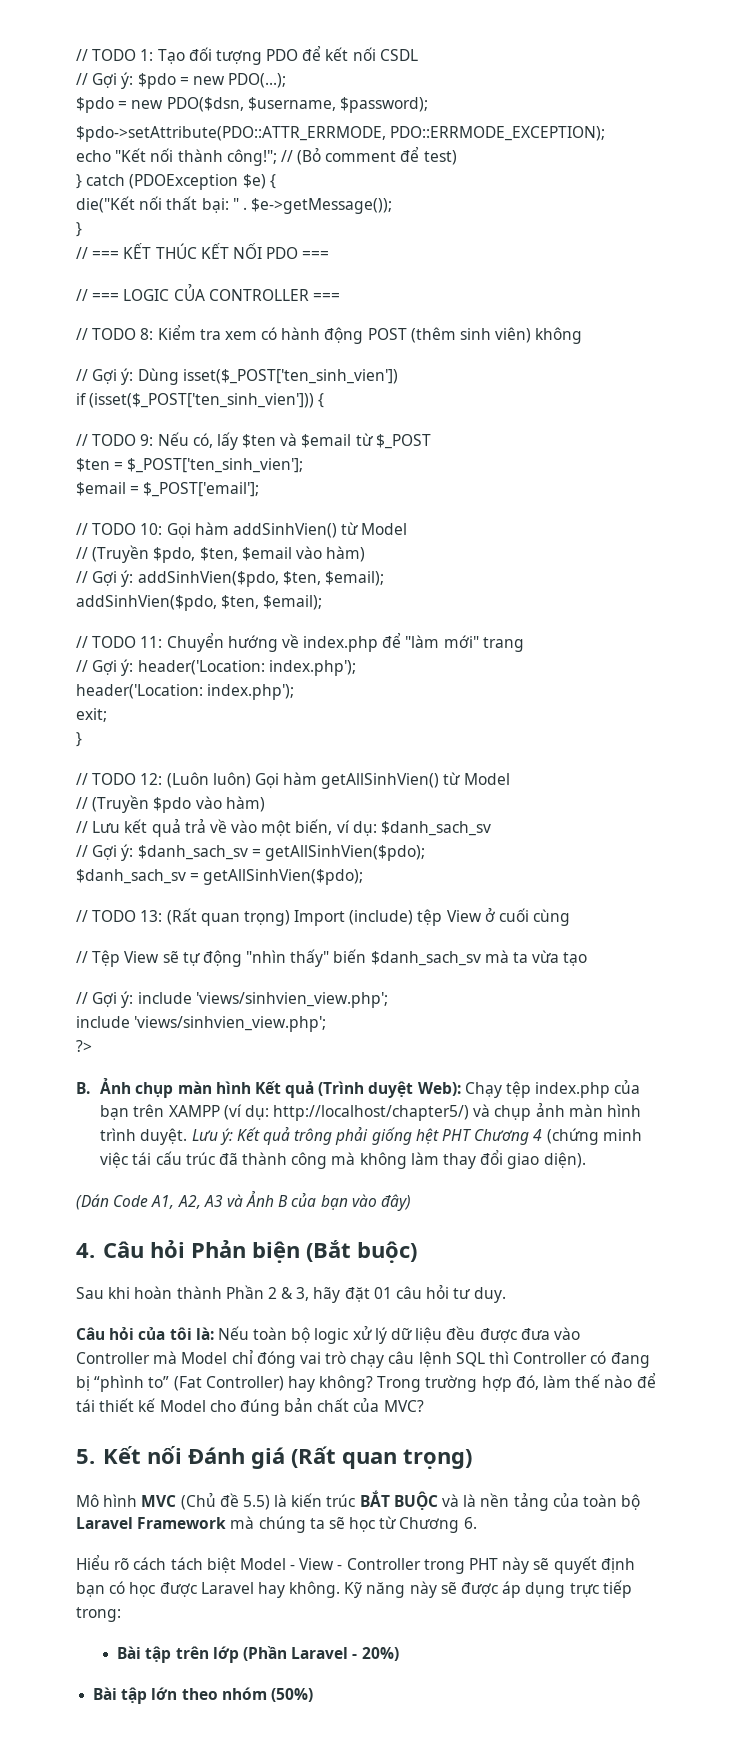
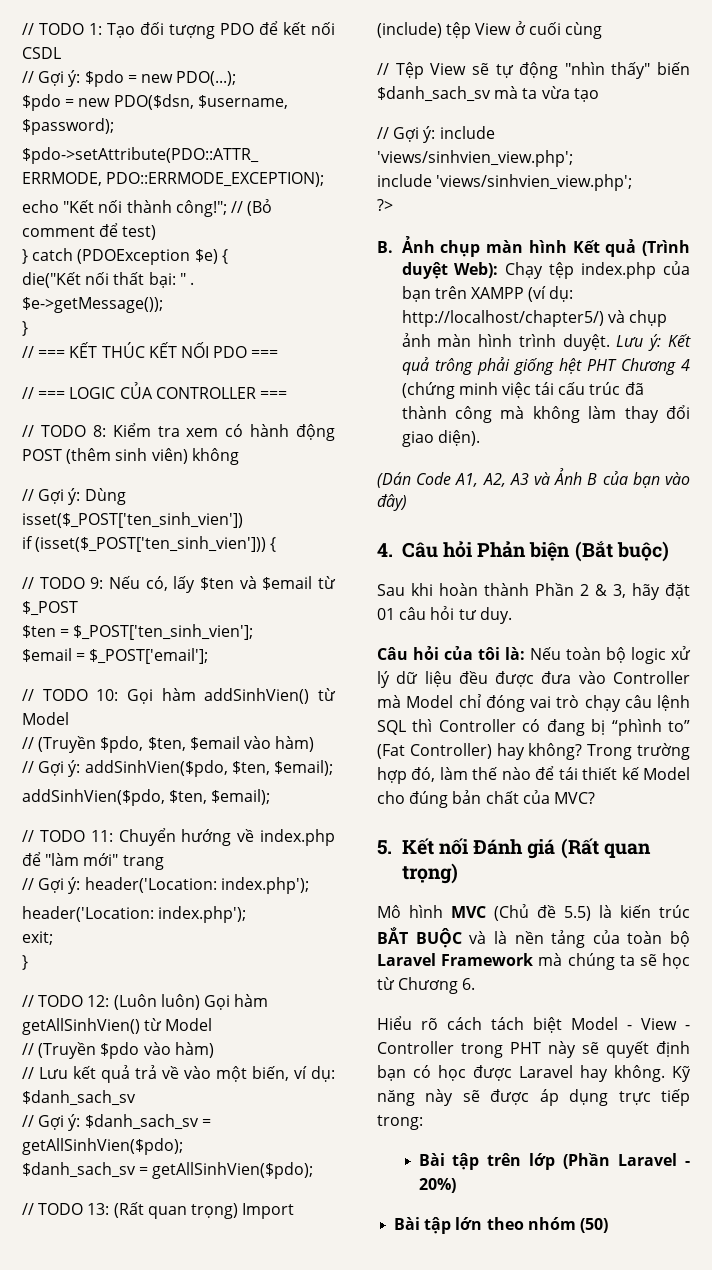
- Bài tập lớn theo nhóm (50%)
+ Bài tập lớn theo nhóm (50)

